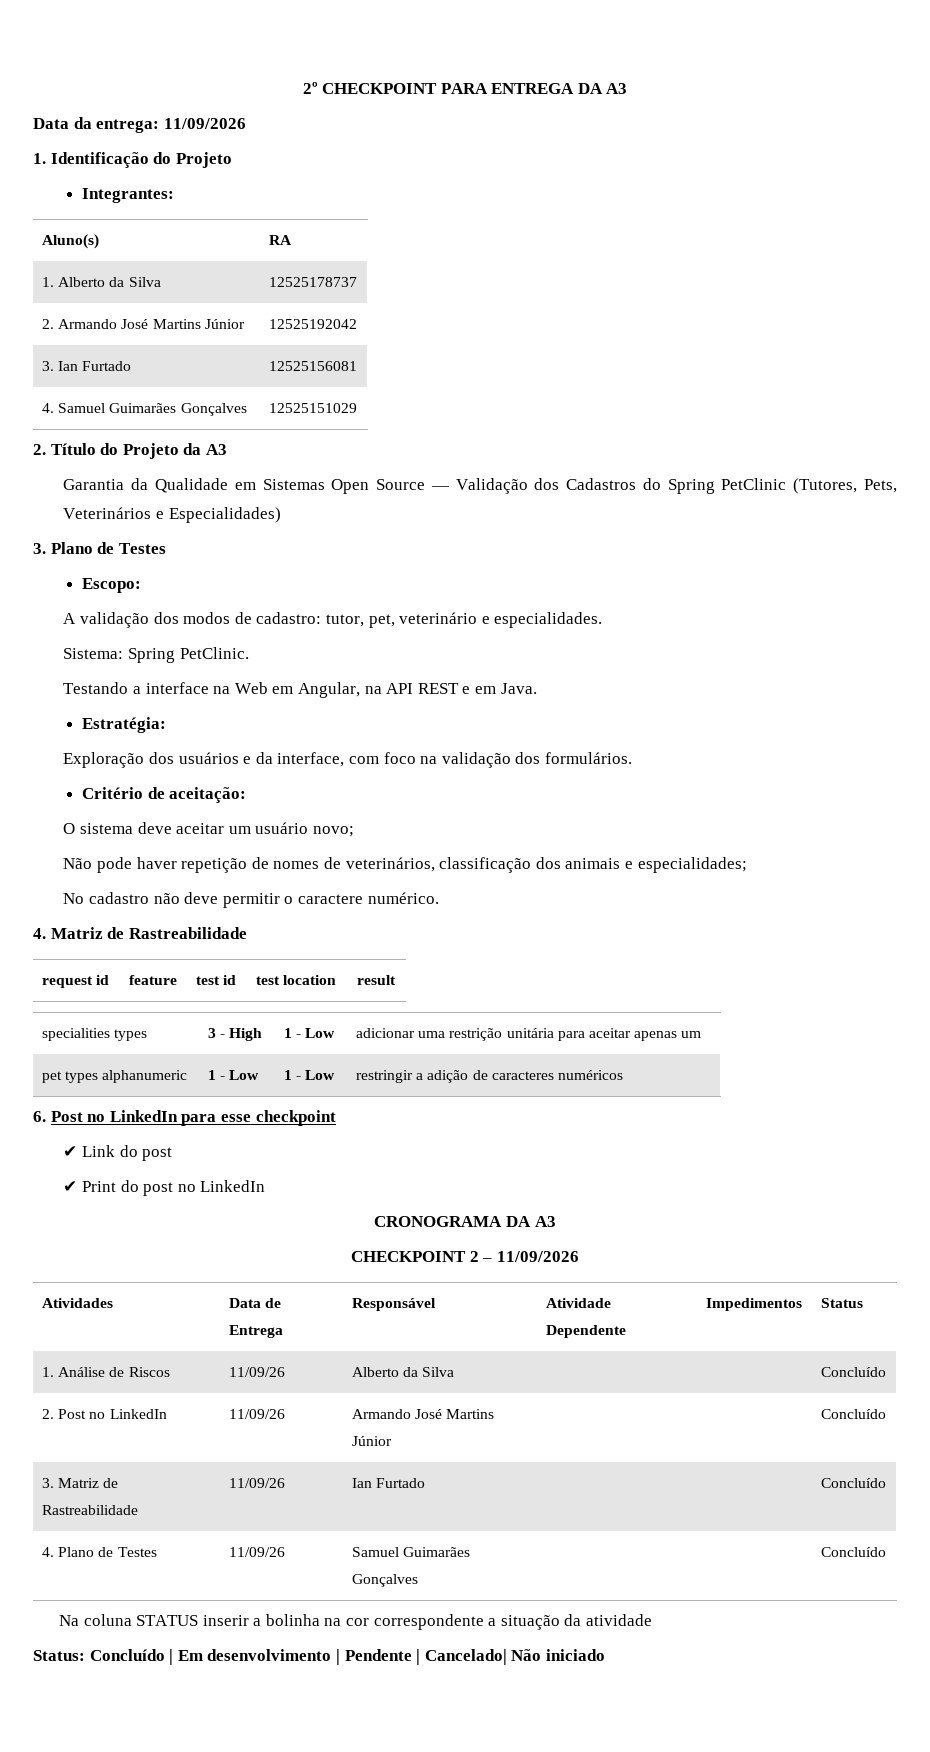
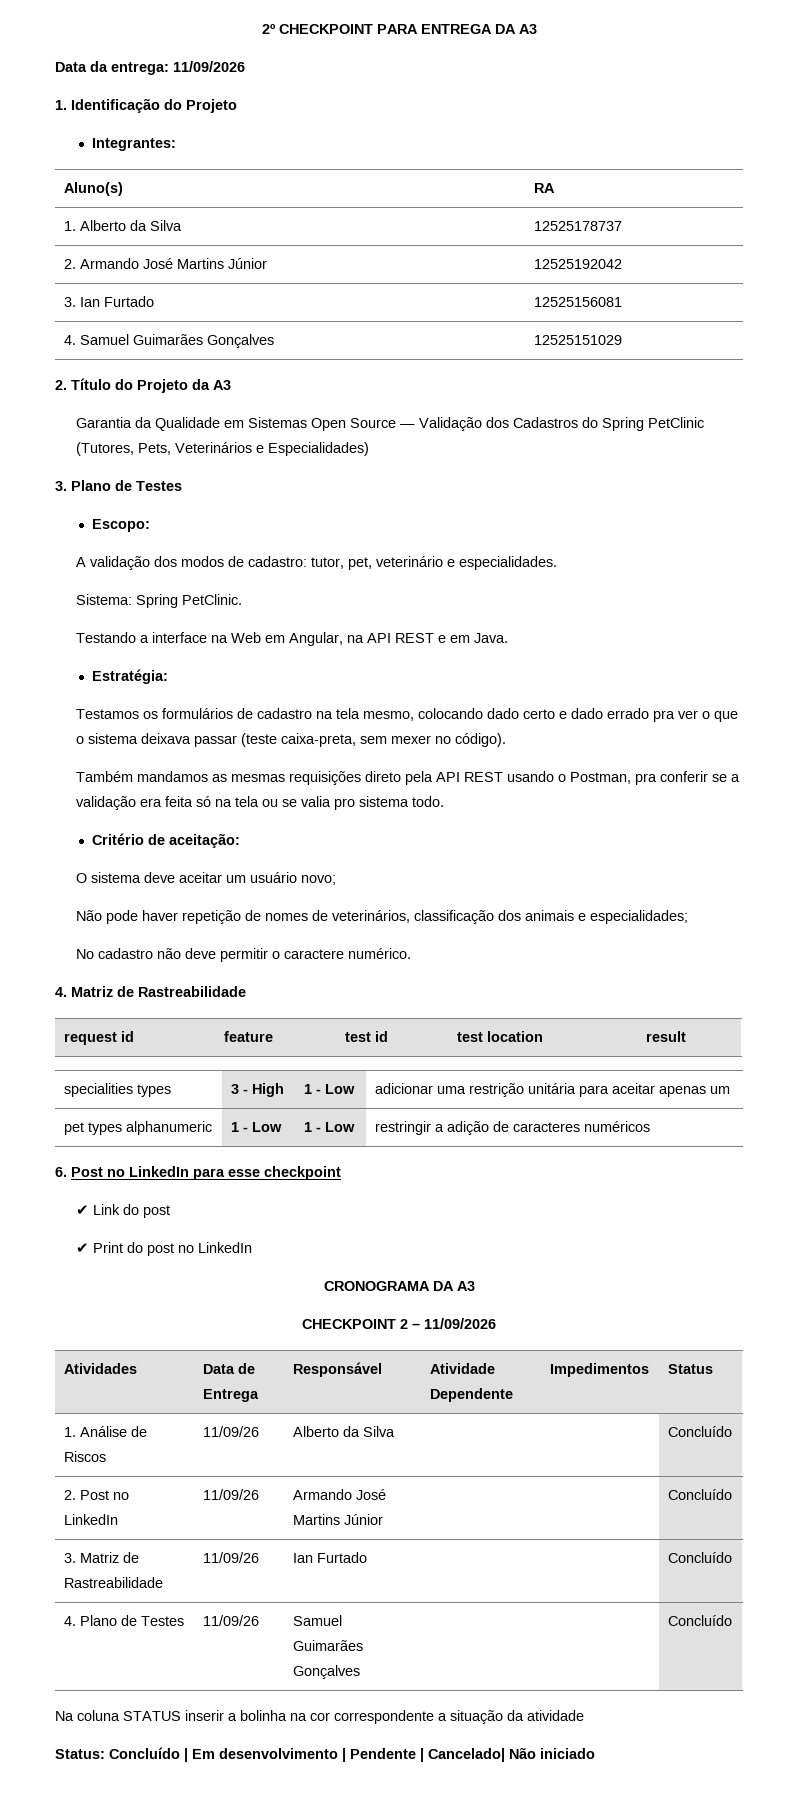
- Exploração dos usuários e da interface, com foco na validação dos formulários.
+ Testamos os formulários de cadastro na tela mesmo, colocando dado certo e dado errado pra ver o que o sistema deixava passar (teste caixa-preta, sem mexer no código).
+ Também mandamos as mesmas requisições direto pela API REST usando o Postman, pra conferir se a validação era feita só na tela ou se valia pro sistema todo.

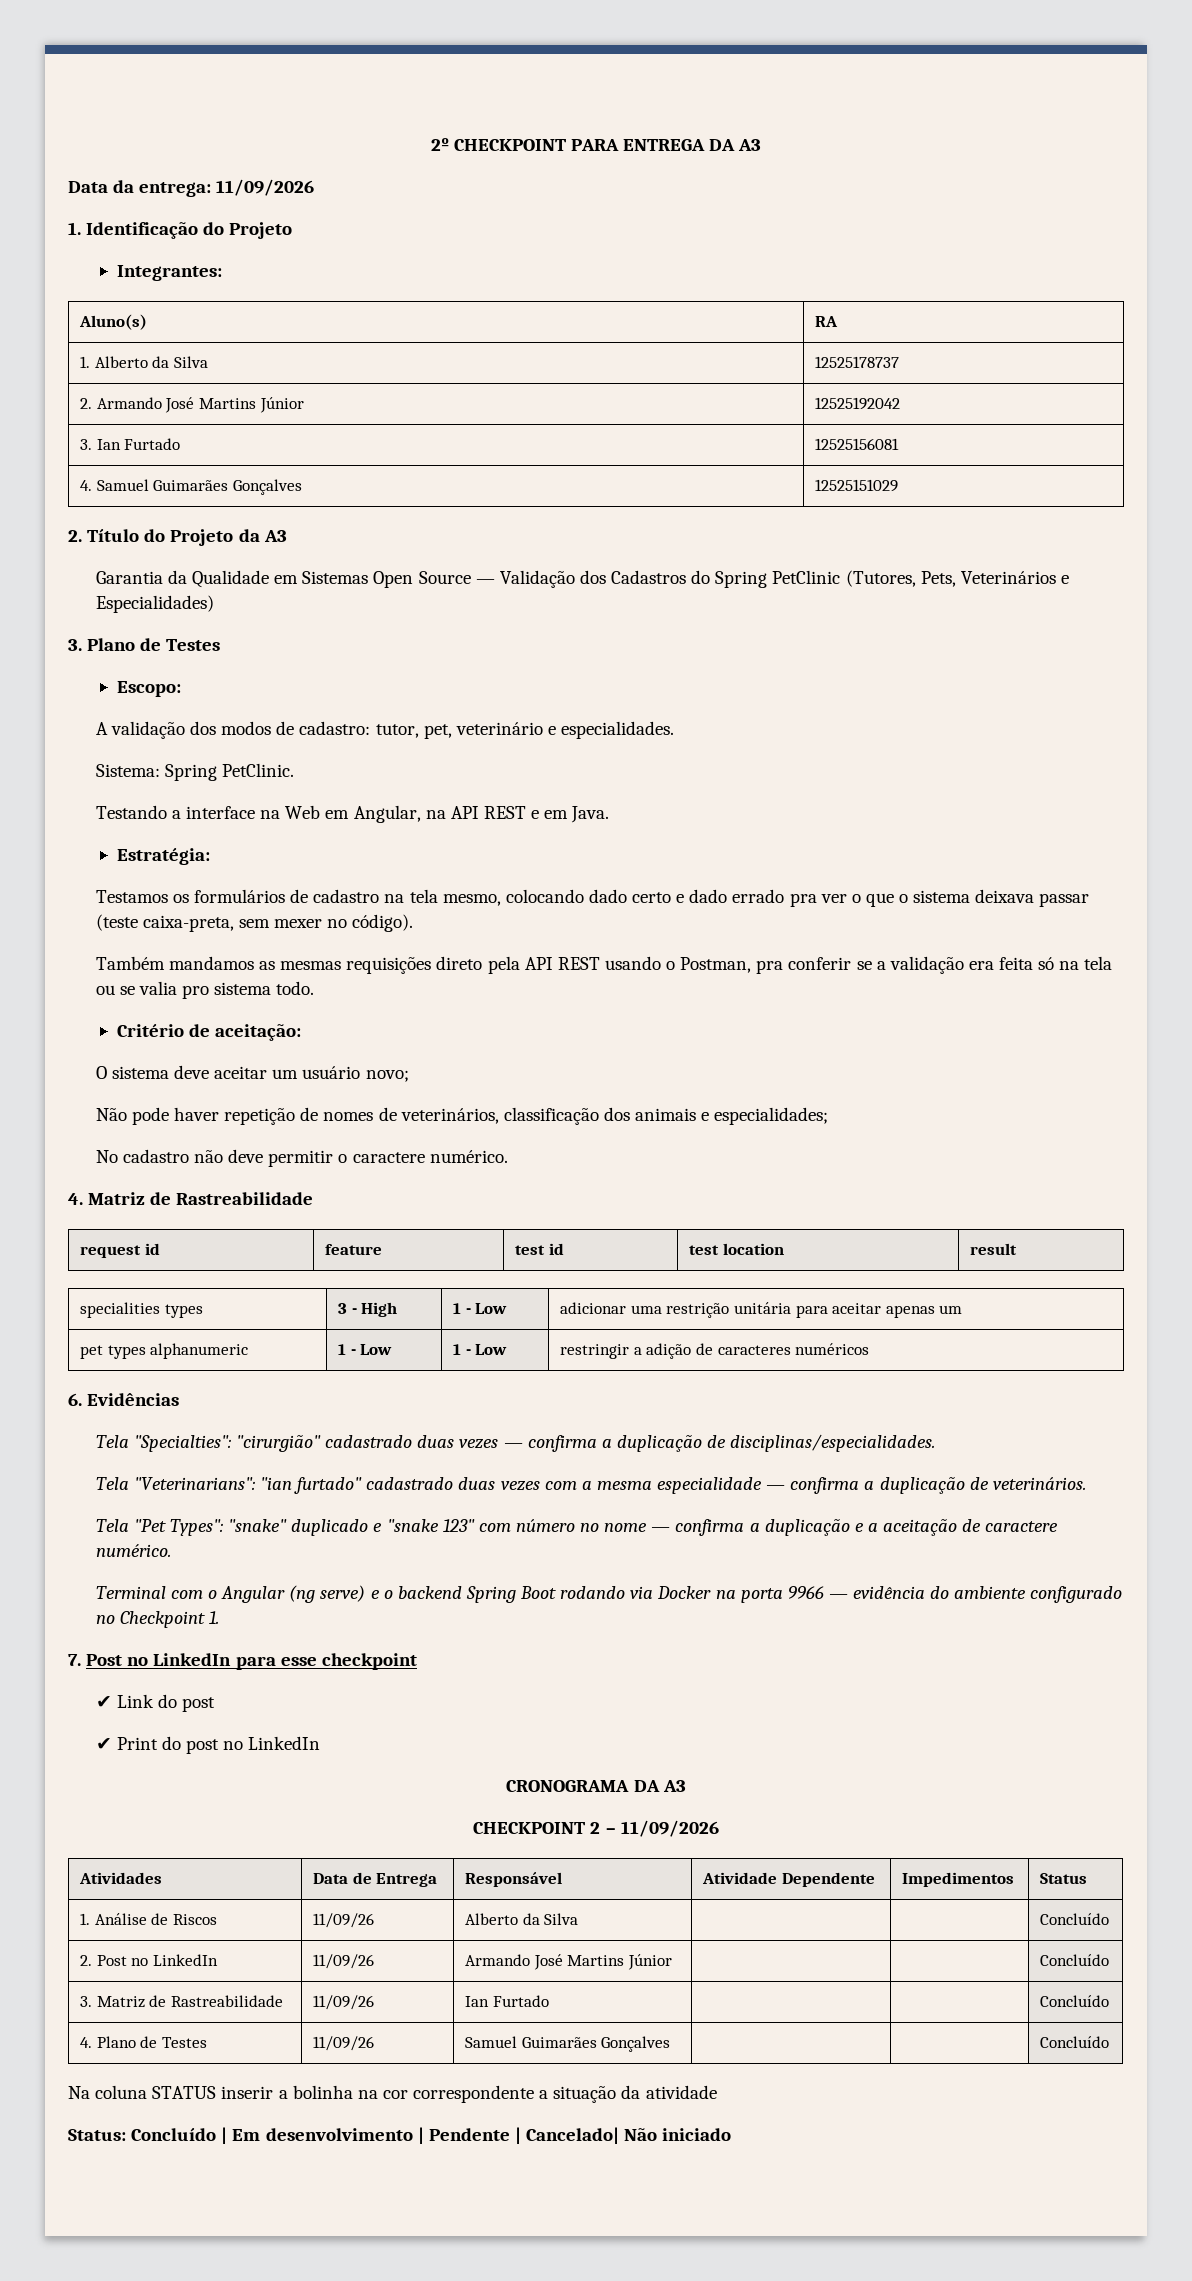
- 6. Post no LinkedIn para esse checkpoint
+ 6. Evidências
+ Tela "Specialties": "cirurgião" cadastrado duas vezes — confirma a duplicação de disciplinas/especialidades.
+ Tela "Veterinarians": "ian furtado" cadastrado duas vezes com a mesma especialidade — confirma a duplicação de veterinários.
+ Tela "Pet Types": "snake" duplicado e "snake 123" com número no nome — confirma a duplicação e a aceitação de caractere numérico.
+ Terminal com o Angular (ng serve) e o backend Spring Boot rodando via Docker na porta 9966 — evidência do ambiente configurado no Checkpoint 1.
+ 7. Post no LinkedIn para esse checkpoint

